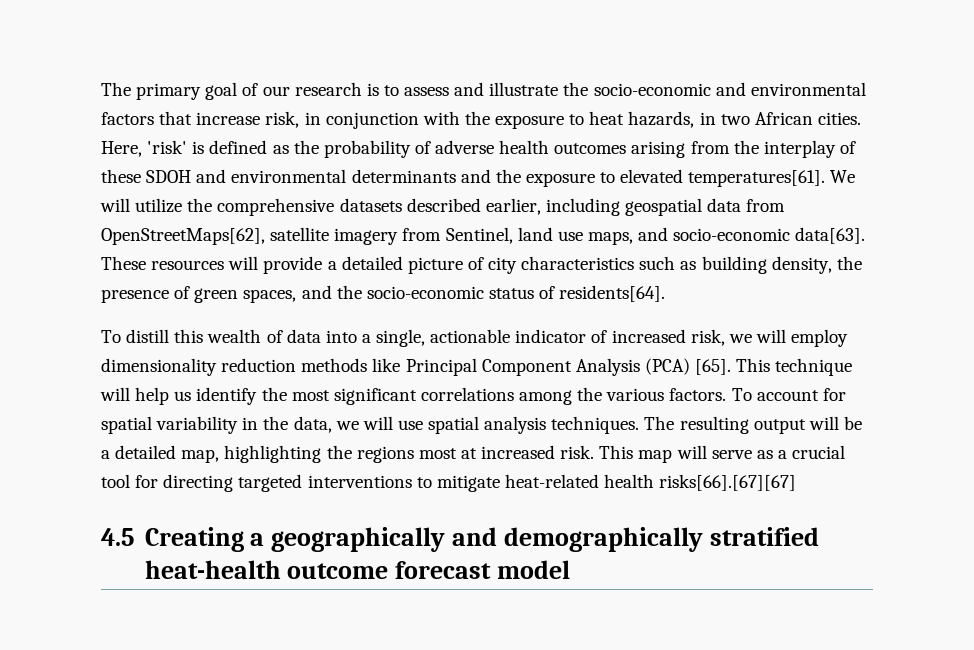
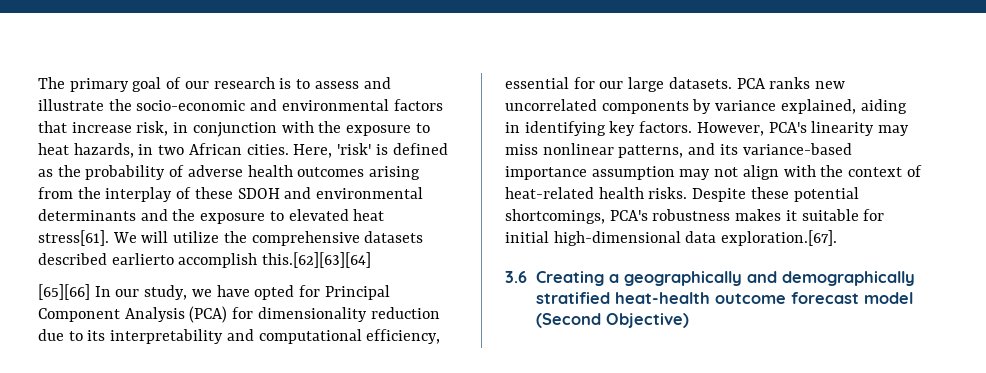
- Here, 'risk' is defined as the probability of adverse health outcomes arising from the interplay of these SDOH and environmental determinants and the exposure to elevated temperatures[61].
+ Here, 'risk' is defined as the probability of adverse health outcomes arising from the interplay of these SDOH and environmental determinants and the exposure to elevated heat stress[61].
- We will utilize the comprehensive datasets described earlier, including geospatial data from OpenStreetMaps[62], satellite imagery from Sentinel, land use maps, and socio-economic data[63]. These resources will provide a detailed picture of city characteristics such as building density, the presence of green spaces, and the socio-economic status of residents[64].
- To distill this wealth of data into a single, actionable indicator of increased risk, we will employ dimensionality reduction methods like Principal Component Analysis (PCA) [65]. This technique will help us identify the most significant correlations among the various factors. To account for spatial variability in the data, we will use spatial analysis techniques. The resulting output will be a detailed map, highlighting the regions most at increased risk. This map will serve as a crucial tool for directing targeted interventions to mitigate heat-related health risks[66].[67][67]
- 4.5 Creating a geographically and demographically stratified heat-health outcome forecast model
+ We will utilize the comprehensive datasets described earlierto accomplish this.[62][63][64]
+ [65][66] In our study, we have opted for Principal Component Analysis (PCA) for dimensionality reduction due to its interpretability and computational efficiency, essential for our large datasets. PCA ranks new uncorrelated components by variance explained, aiding in identifying key factors. However, PCA's linearity may miss nonlinear patterns, and its variance-based importance assumption may not align with the context of heat-related health risks. Despite these potential shortcomings, PCA's robustness makes it suitable for initial high-dimensional data exploration.[67].
+ 3.6 Creating a geographically and demographically stratified heat-health outcome forecast model (Second Objective)

